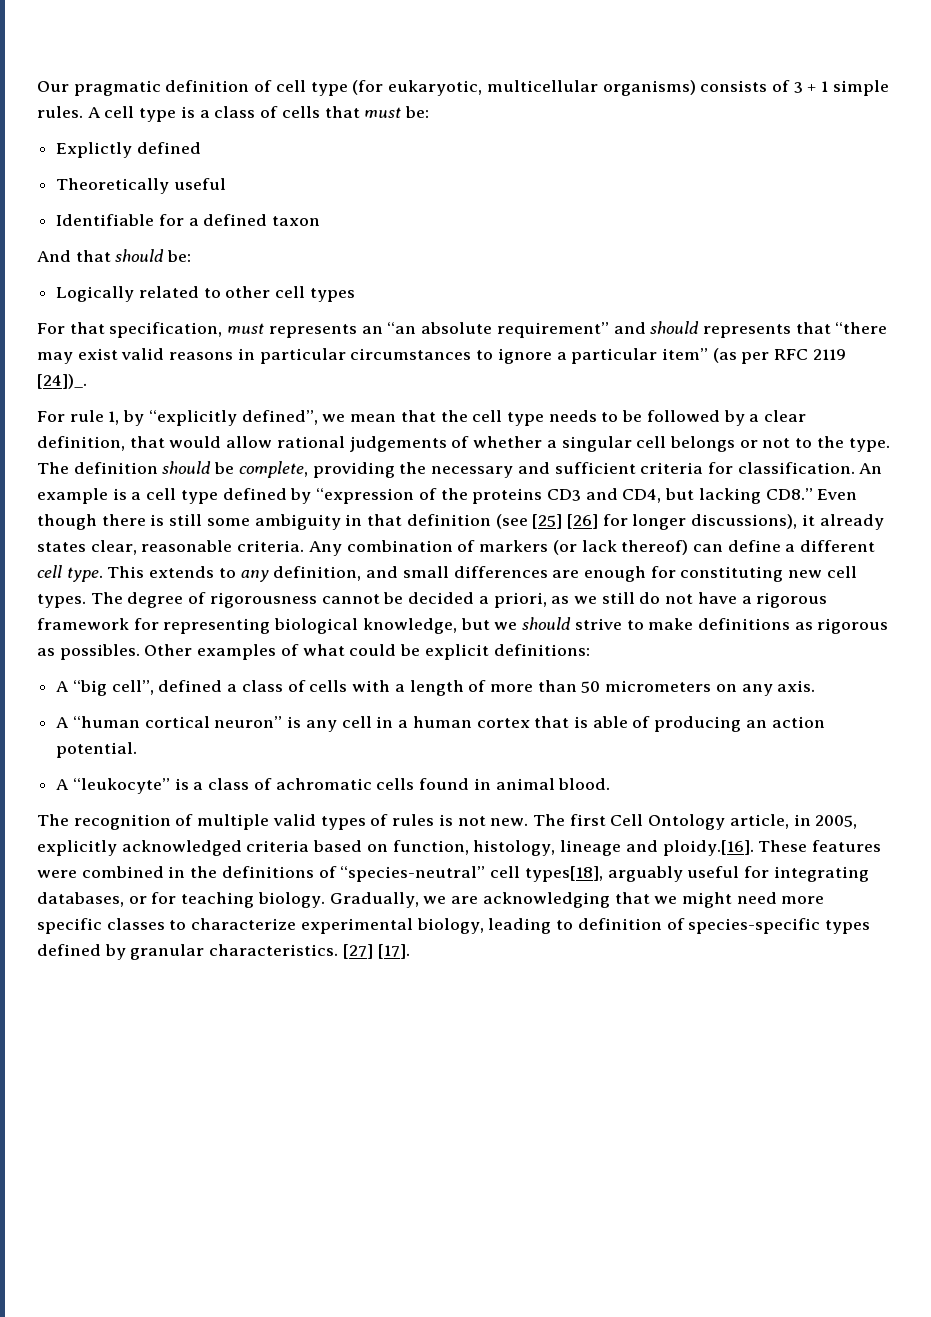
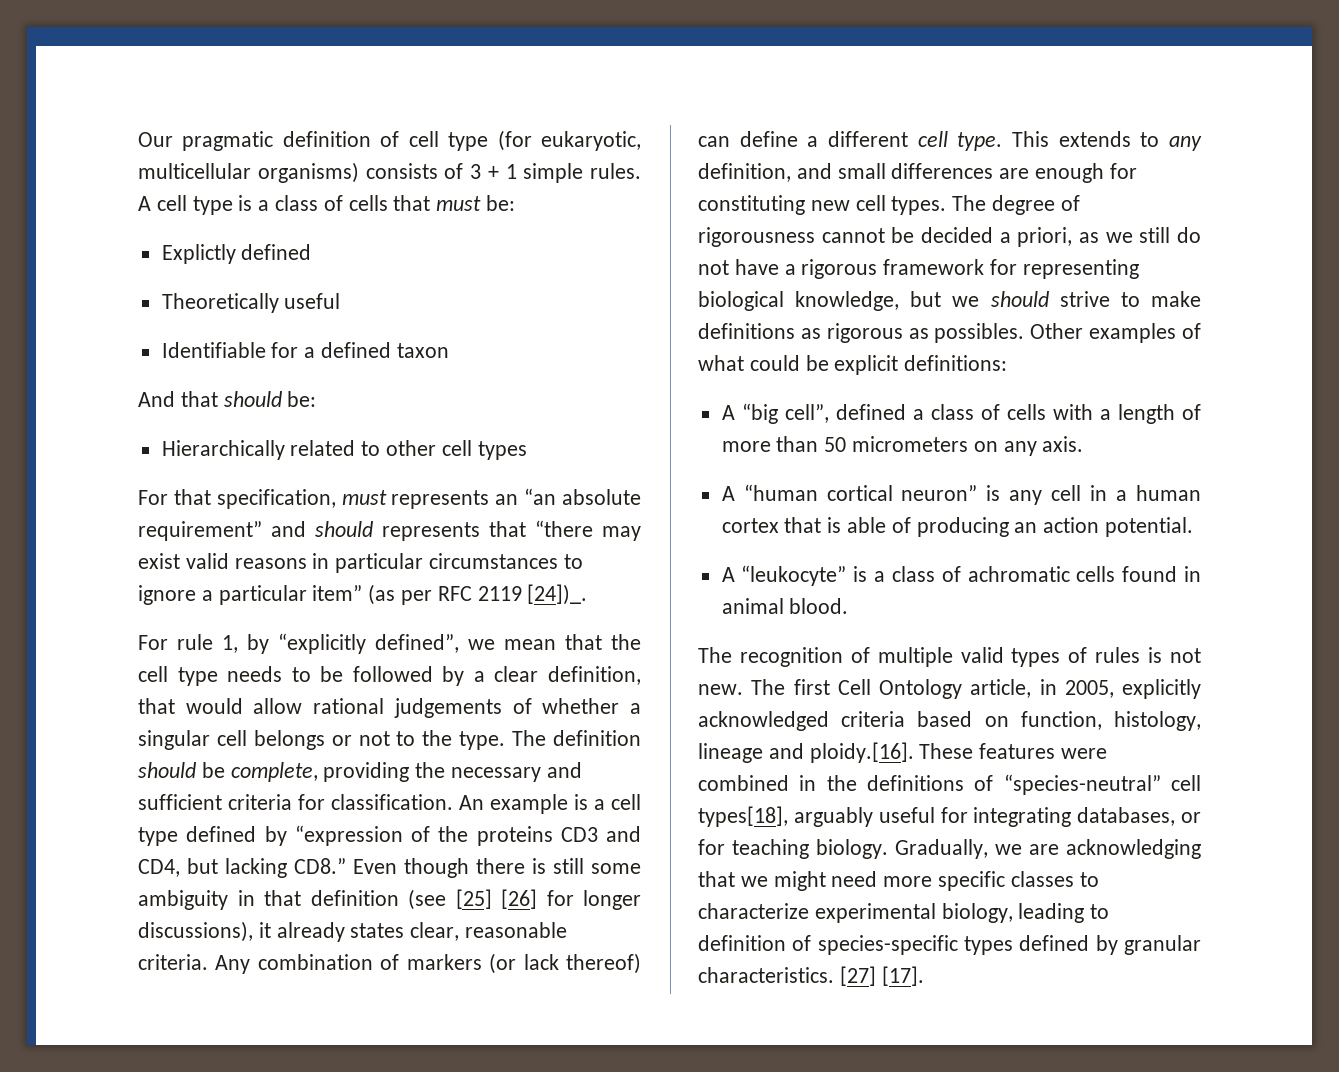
- Logically related to other cell types
+ Hierarchically related to other cell types

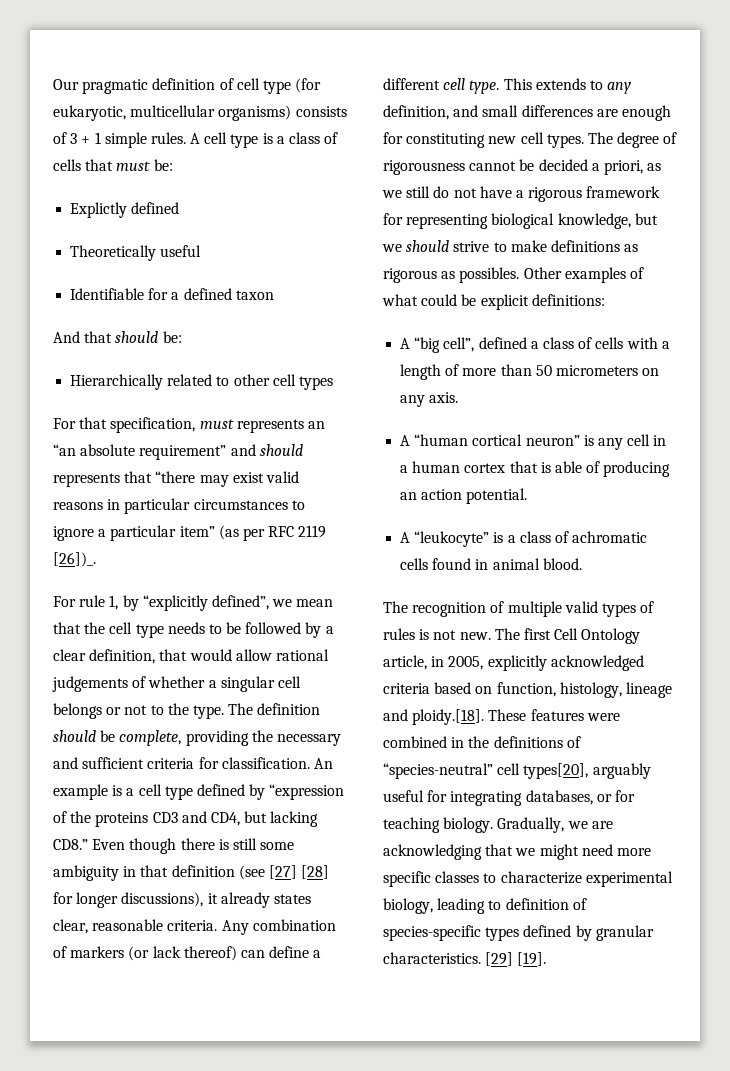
- For that specification, must represents an “an absolute requirement” and should represents that “there may exist valid reasons in particular circumstances to ignore a particular item” (as per RFC 2119 [24])_.
+ For that specification, must represents an “an absolute requirement” and should represents that “there may exist valid reasons in particular circumstances to ignore a particular item” (as per RFC 2119 [26])_.
- An example is a cell type defined by “expression of the proteins CD3 and CD4, but lacking CD8.” Even though there is still some ambiguity in that definition (see [25] [26] for longer discussions), it already states clear, reasonable criteria.
+ An example is a cell type defined by “expression of the proteins CD3 and CD4, but lacking CD8.” Even though there is still some ambiguity in that definition (see [27] [28] for longer discussions), it already states clear, reasonable criteria.
- The first Cell Ontology article, in 2005, explicitly acknowledged criteria based on function, histology, lineage and ploidy.[16]. These features were combined in the definitions of “species-neutral” cell types[18], arguably useful for integrating databases, or for teaching biology.
+ The first Cell Ontology article, in 2005, explicitly acknowledged criteria based on function, histology, lineage and ploidy.[18]. These features were combined in the definitions of “species-neutral” cell types[20], arguably useful for integrating databases, or for teaching biology.
- [27] [17].
+ [29] [19].

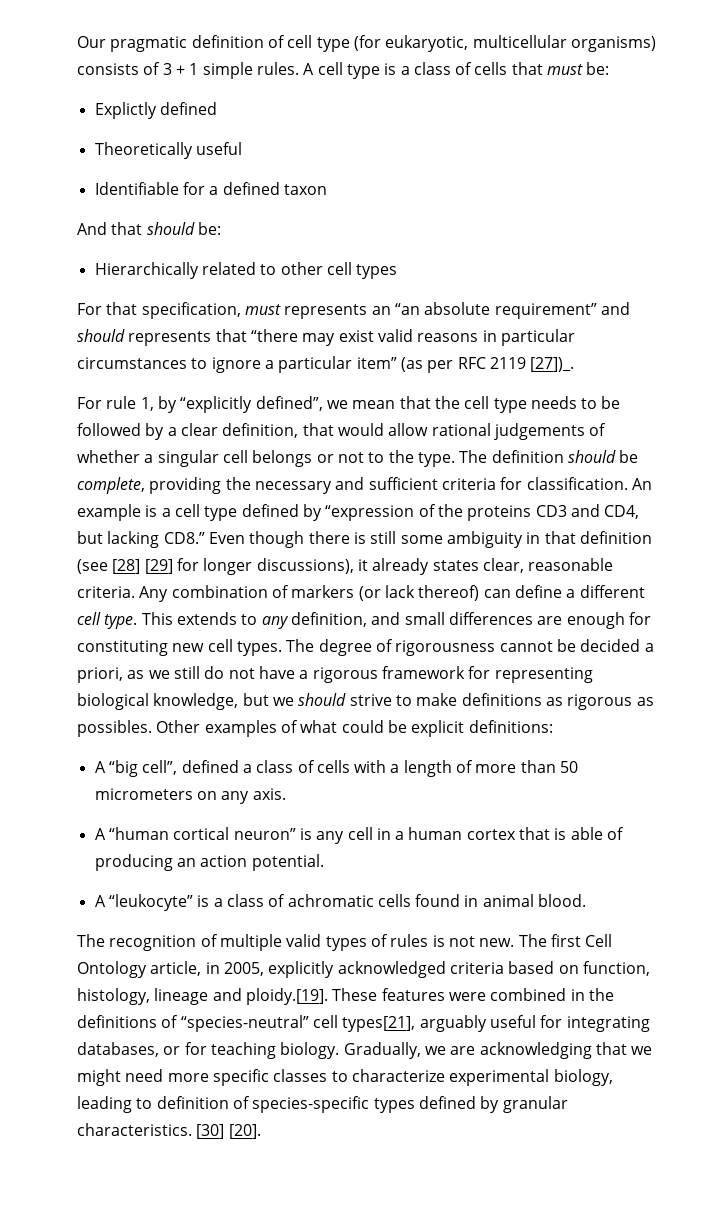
- For that specification, must represents an “an absolute requirement” and should represents that “there may exist valid reasons in particular circumstances to ignore a particular item” (as per RFC 2119 [26])_.
+ For that specification, must represents an “an absolute requirement” and should represents that “there may exist valid reasons in particular circumstances to ignore a particular item” (as per RFC 2119 [27])_.
- An example is a cell type defined by “expression of the proteins CD3 and CD4, but lacking CD8.” Even though there is still some ambiguity in that definition (see [27] [28] for longer discussions), it already states clear, reasonable criteria.
+ An example is a cell type defined by “expression of the proteins CD3 and CD4, but lacking CD8.” Even though there is still some ambiguity in that definition (see [28] [29] for longer discussions), it already states clear, reasonable criteria.
- The first Cell Ontology article, in 2005, explicitly acknowledged criteria based on function, histology, lineage and ploidy.[18]. These features were combined in the definitions of “species-neutral” cell types[20], arguably useful for integrating databases, or for teaching biology.
+ The first Cell Ontology article, in 2005, explicitly acknowledged criteria based on function, histology, lineage and ploidy.[19]. These features were combined in the definitions of “species-neutral” cell types[21], arguably useful for integrating databases, or for teaching biology.
- [29] [19].
+ [30] [20].

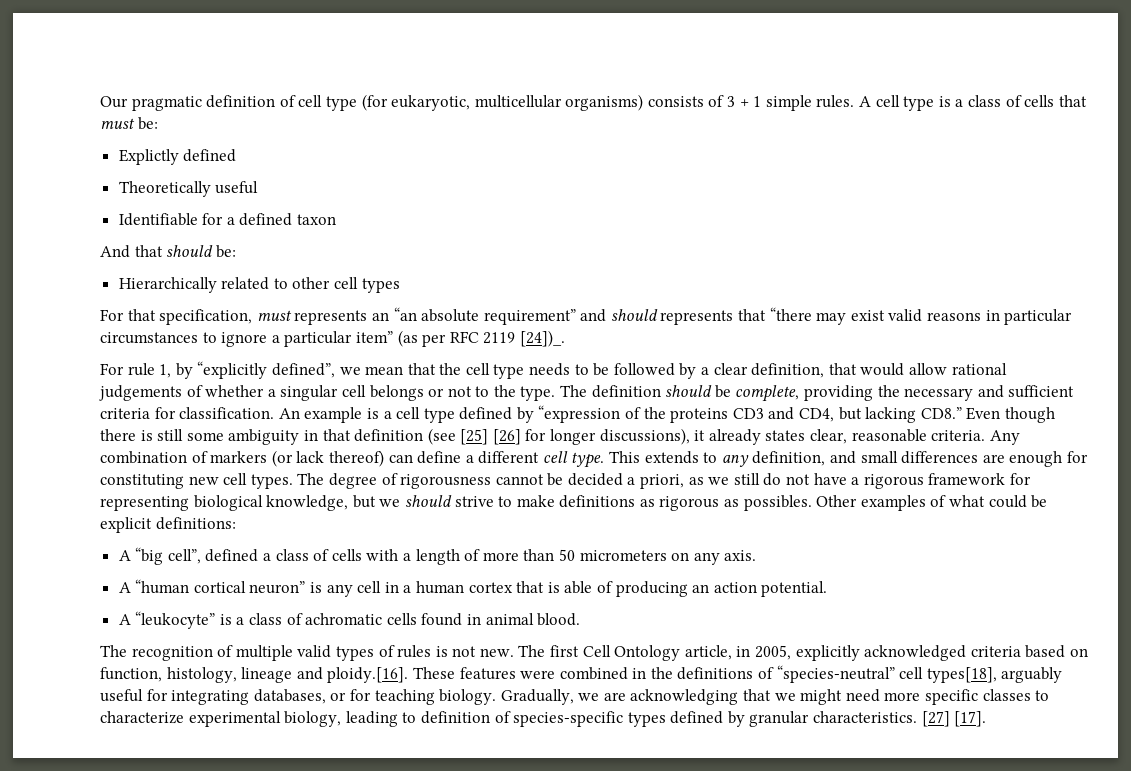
- For that specification, must represents an “an absolute requirement” and should represents that “there may exist valid reasons in particular circumstances to ignore a particular item” (as per RFC 2119 [27])_.
+ For that specification, must represents an “an absolute requirement” and should represents that “there may exist valid reasons in particular circumstances to ignore a particular item” (as per RFC 2119 [24])_.
- An example is a cell type defined by “expression of the proteins CD3 and CD4, but lacking CD8.” Even though there is still some ambiguity in that definition (see [28] [29] for longer discussions), it already states clear, reasonable criteria.
+ An example is a cell type defined by “expression of the proteins CD3 and CD4, but lacking CD8.” Even though there is still some ambiguity in that definition (see [25] [26] for longer discussions), it already states clear, reasonable criteria.
- The first Cell Ontology article, in 2005, explicitly acknowledged criteria based on function, histology, lineage and ploidy.[19]. These features were combined in the definitions of “species-neutral” cell types[21], arguably useful for integrating databases, or for teaching biology.
+ The first Cell Ontology article, in 2005, explicitly acknowledged criteria based on function, histology, lineage and ploidy.[16]. These features were combined in the definitions of “species-neutral” cell types[18], arguably useful for integrating databases, or for teaching biology.
- [30] [20].
+ [27] [17].

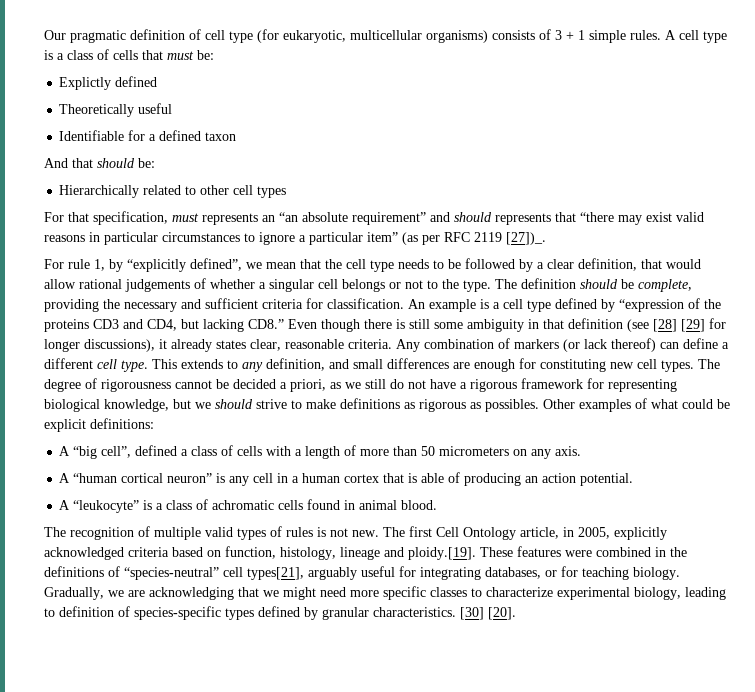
- For that specification, must represents an “an absolute requirement” and should represents that “there may exist valid reasons in particular circumstances to ignore a particular item” (as per RFC 2119 [24])_.
+ For that specification, must represents an “an absolute requirement” and should represents that “there may exist valid reasons in particular circumstances to ignore a particular item” (as per RFC 2119 [27])_.
- An example is a cell type defined by “expression of the proteins CD3 and CD4, but lacking CD8.” Even though there is still some ambiguity in that definition (see [25] [26] for longer discussions), it already states clear, reasonable criteria.
+ An example is a cell type defined by “expression of the proteins CD3 and CD4, but lacking CD8.” Even though there is still some ambiguity in that definition (see [28] [29] for longer discussions), it already states clear, reasonable criteria.
- The first Cell Ontology article, in 2005, explicitly acknowledged criteria based on function, histology, lineage and ploidy.[16]. These features were combined in the definitions of “species-neutral” cell types[18], arguably useful for integrating databases, or for teaching biology.
+ The first Cell Ontology article, in 2005, explicitly acknowledged criteria based on function, histology, lineage and ploidy.[19]. These features were combined in the definitions of “species-neutral” cell types[21], arguably useful for integrating databases, or for teaching biology.
- [27] [17].
+ [30] [20].

